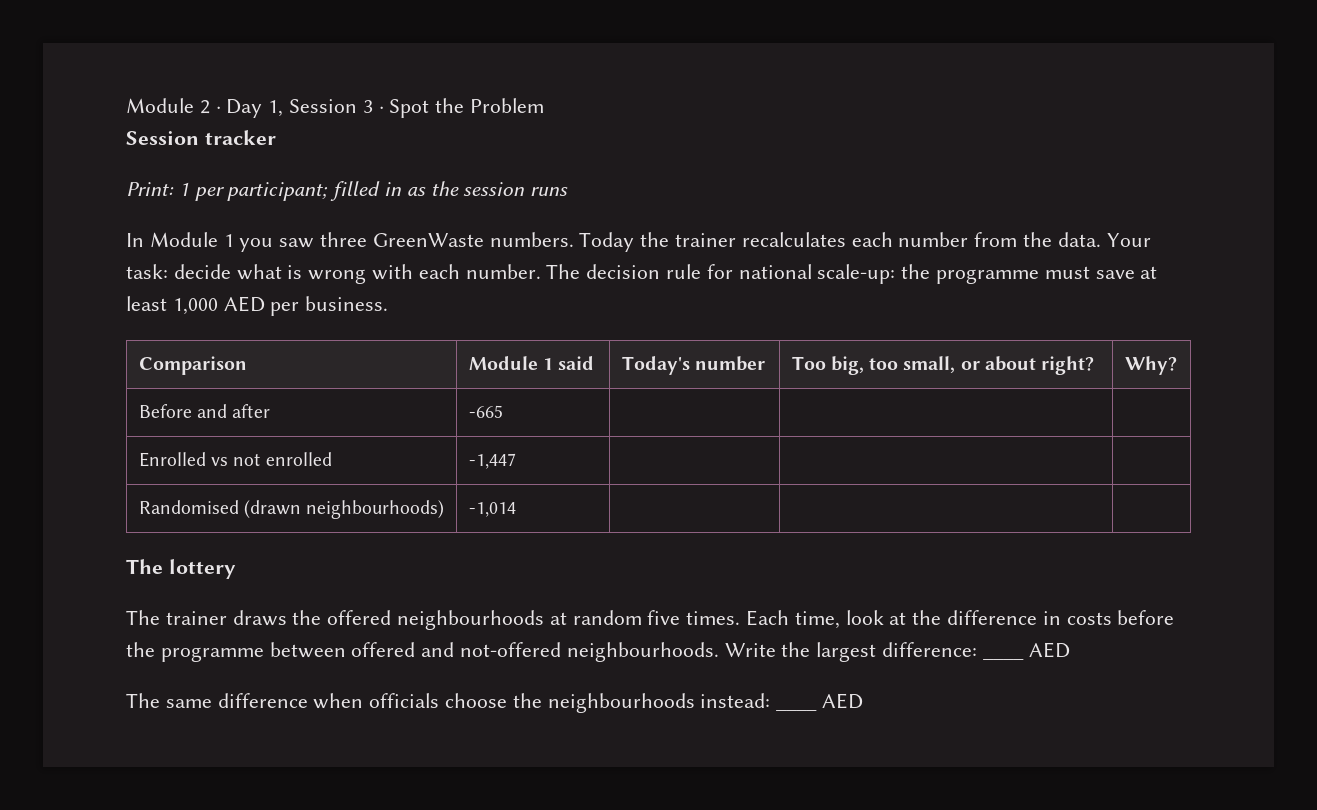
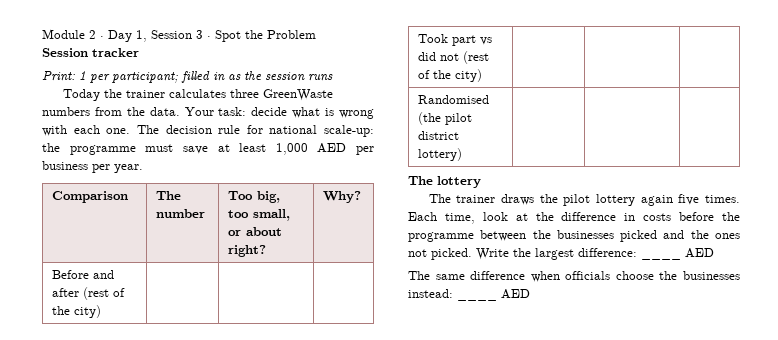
- In Module 1 you saw three GreenWaste numbers. Today the trainer recalculates each number from the data.
+ Today the trainer calculates three GreenWaste numbers from the data.
- Your task: decide what is wrong with each number.
+ Your task: decide what is wrong with each one.
- The decision rule for national scale-up: the programme must save at least 1,000 AED per business.
- Comparison | Module 1 said | Today's number | Too big, too small, or about right? | Why?
+ The decision rule for national scale-up: the programme must save at least 1,000 AED per business per year.
+ Comparison | The number | Too big, too small, or about right? | Why?
- Before and after | -665 | | |
- Enrolled vs not enrolled | -1,447 | | |
- Randomised (drawn neighbourhoods) | -1,014 | | |
+ Before and after (rest of the city) | | |
+ Took part vs did not (rest of the city) | | |
+ Randomised (the pilot district lottery) | | |
- The trainer draws the offered neighbourhoods at random five times.
+ The trainer draws the pilot lottery again five times.
- Each time, look at the difference in costs before the programme between offered and not-offered neighbourhoods.
+ Each time, look at the difference in costs before the programme between the businesses picked and the ones not picked.
- The same difference when officials choose the neighbourhoods instead: ____ AED
+ The same difference when officials choose the businesses instead: ____ AED

